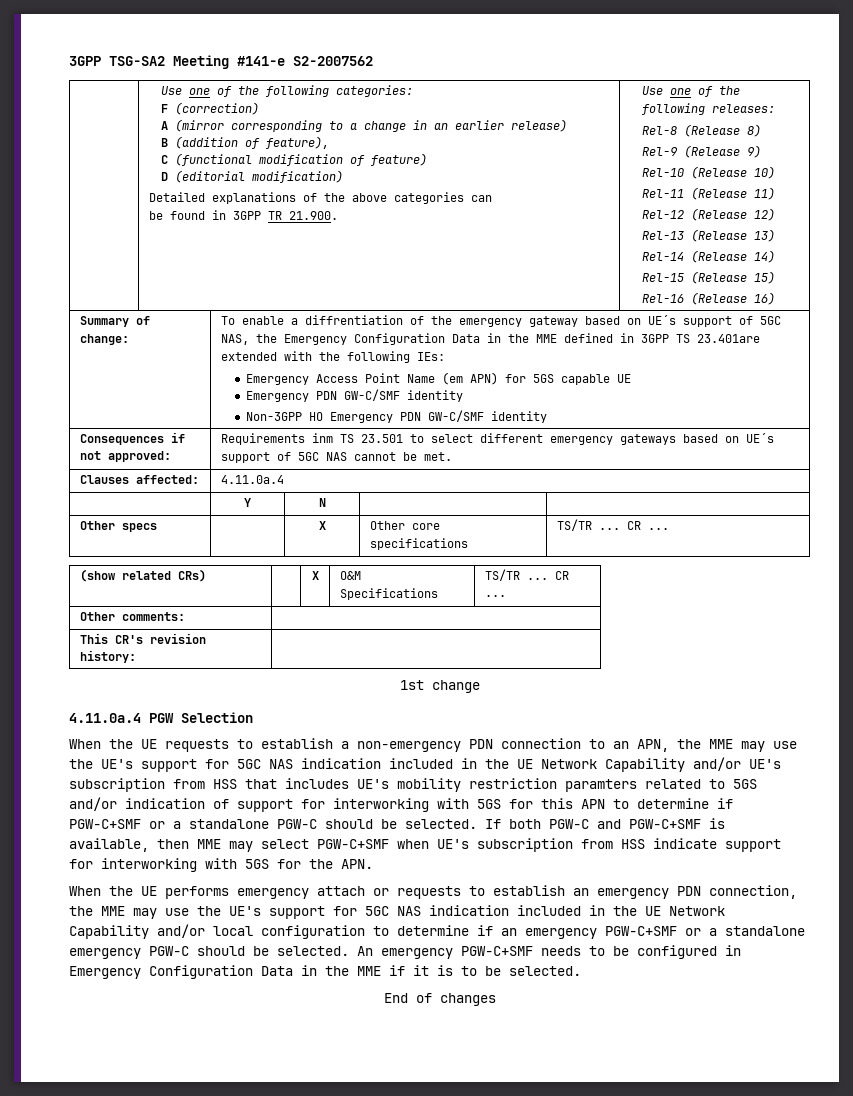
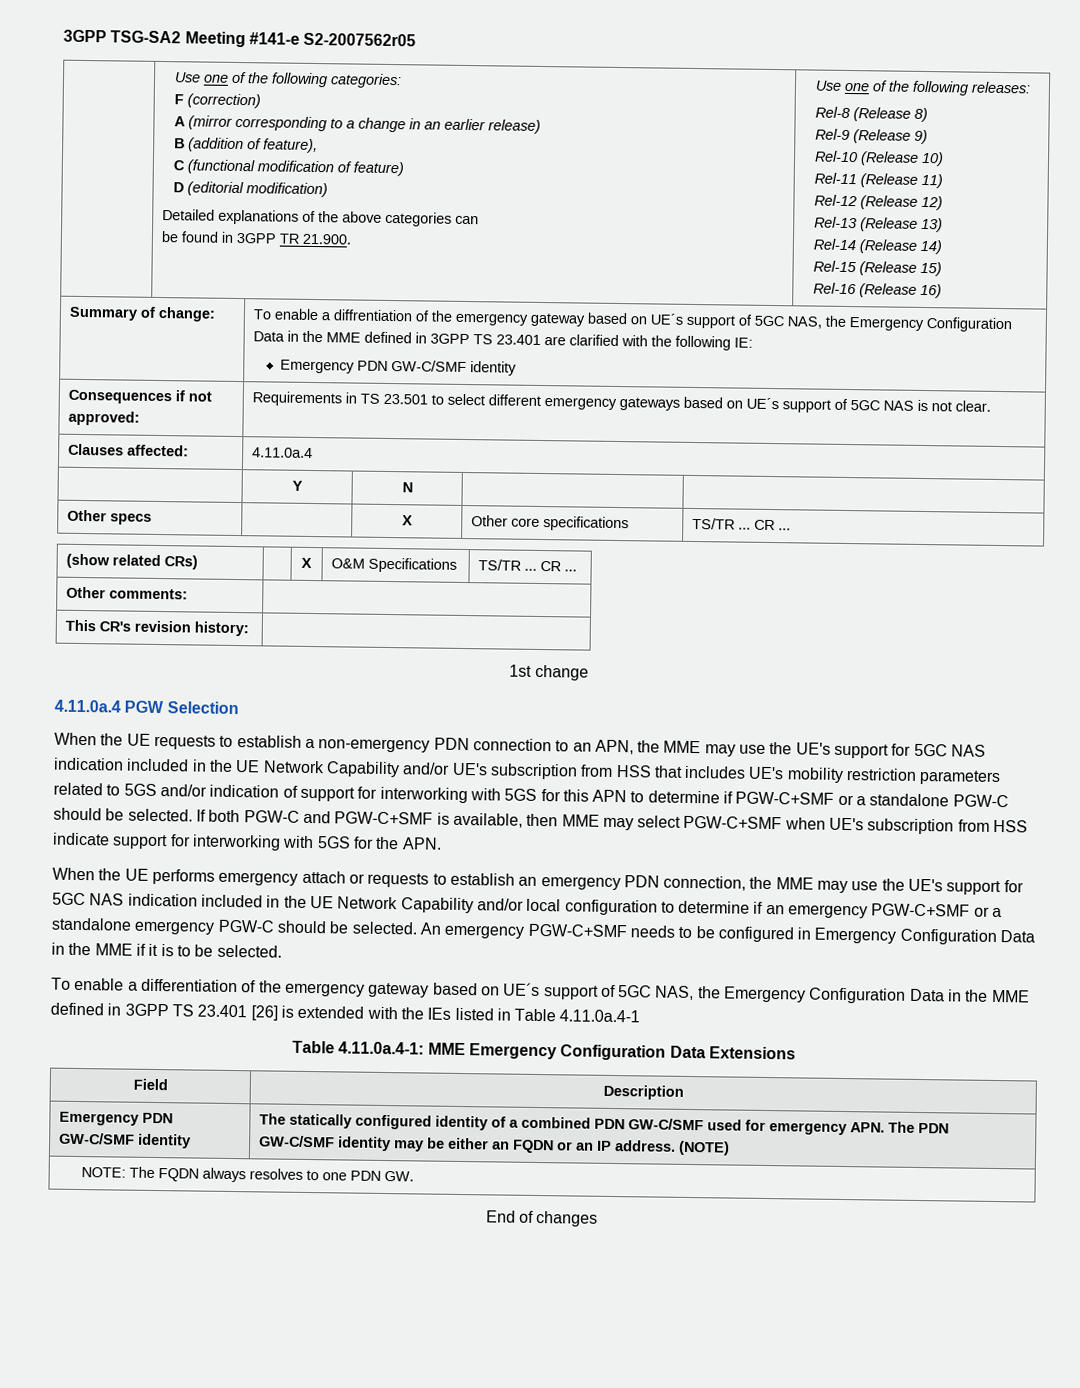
- 3GPP TSG-SA2 Meeting #141-e S2-2007562
+ 3GPP TSG-SA2 Meeting #141-e S2-2007562r05
- To enable a diffrentiation of the emergency gateway based on UE´s support of 5GC NAS, the Emergency Configuration Data in the MME defined in 3GPP TS 23.401are extended with the following IEs:
- Emergency Access Point Name (em APN) for 5GS capable UE
+ To enable a diffrentiation of the emergency gateway based on UE´s support of 5GC NAS, the Emergency Configuration Data in the MME defined in 3GPP TS 23.401 are clarified with the following IE:
  Emergency PDN GW-C/SMF identity
- Non-3GPP HO Emergency PDN GW-C/SMF identity
- Consequences if not approved: | Requirements inm TS 23.501 to select different emergency gateways based on UE´s support of 5GC NAS cannot be met.
+ Consequences if not approved: | Requirements in TS 23.501 to select different emergency gateways based on UE´s support of 5GC NAS is not clear.
- When the UE requests to establish a non-emergency PDN connection to an APN, the MME may use the UE's support for 5GC NAS indication included in the UE Network Capability and/or UE's subscription from HSS that includes UE's mobility restriction paramters related to 5GS and/or indication of support for interworking with 5GS for this APN to determine if PGW-C+SMF or a standalone PGW-C should be selected.
+ When the UE requests to establish a non-emergency PDN connection to an APN, the MME may use the UE's support for 5GC NAS indication included in the UE Network Capability and/or UE's subscription from HSS that includes UE's mobility restriction parameters related to 5GS and/or indication of support for interworking with 5GS for this APN to determine if PGW-C+SMF or a standalone PGW-C should be selected.
+ To enable a differentiation of the emergency gateway based on UE´s support of 5GC NAS, the Emergency Configuration Data in the MME defined in 3GPP TS 23.401 [26] is extended with the IEs listed in Table 4.11.0a.4-1
+ Table 4.11.0a.4-1: MME Emergency Configuration Data Extensions
+ Field | Description
+ Emergency PDN GW-C/SMF identity | The statically configured identity of a combined PDN GW-C/SMF used for emergency APN. The PDN GW-C/SMF identity may be either an FQDN or an IP address. (NOTE)
+ NOTE: The FQDN always resolves to one PDN GW.

